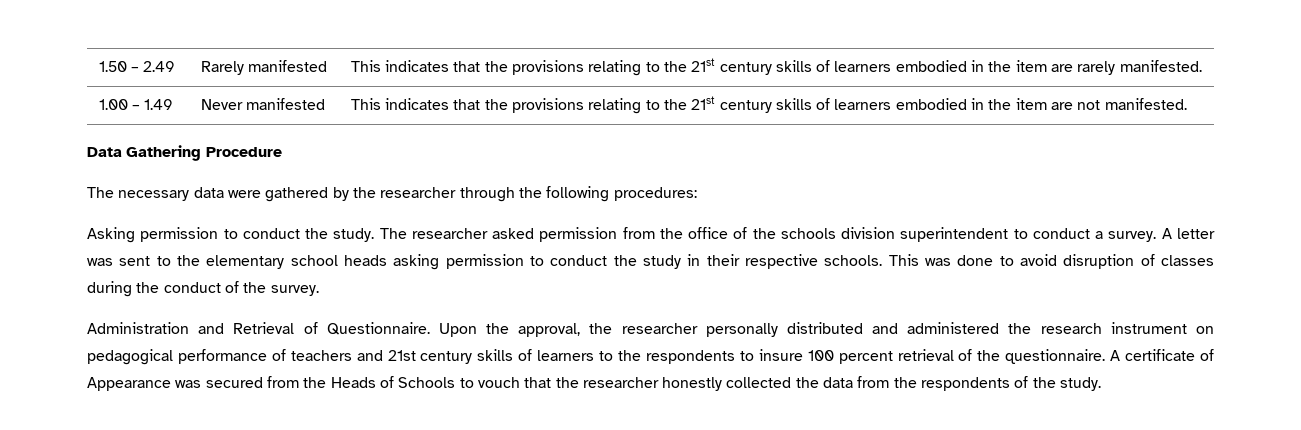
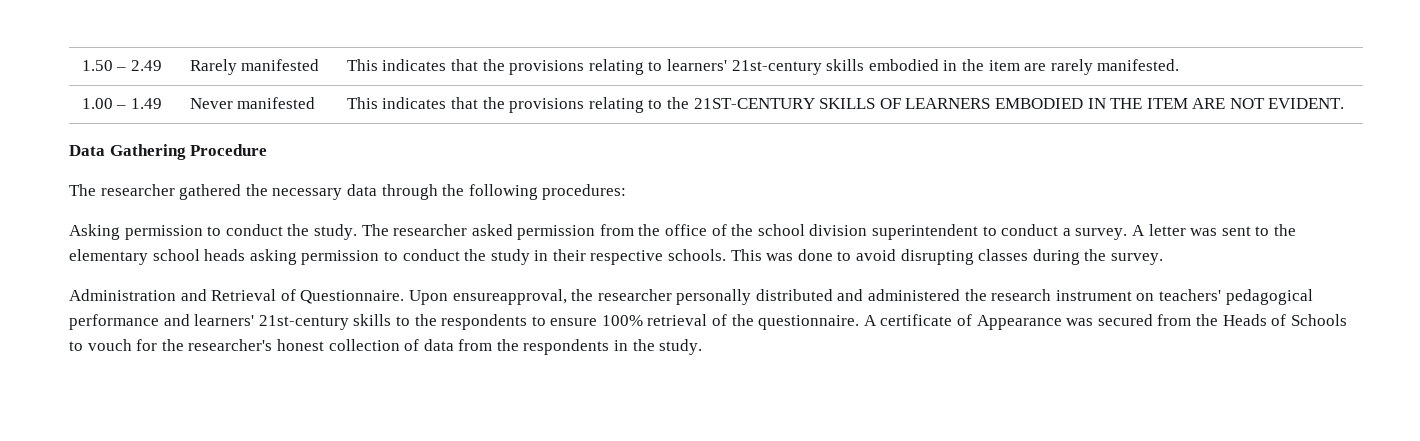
- 1.50 – 2.49 | Rarely manifested | This indicates that the provisions relating to the 21st century skills of learners embodied in the item are rarely manifested.
+ 1.50 – 2.49 | Rarely manifested | This indicates that the provisions relating to learners' 21st-century skills embodied in the item are rarely manifested.
- 1.00 – 1.49 | Never manifested | This indicates that the provisions relating to the 21st century skills of learners embodied in the item are not manifested.
+ 1.00 – 1.49 | Never manifested | This indicates that the provisions relating to the 21ST-CENTURY SKILLS OF LEARNERS EMBODIED IN THE ITEM ARE NOT EVIDENT.
  Data Gathering Procedure
- The necessary data were gathered by the researcher through the following procedures:
+ The researcher gathered the necessary data through the following procedures:
- The researcher asked permission from the office of the schools division superintendent to conduct a survey.
+ The researcher asked permission from the office of the school division superintendent to conduct a survey.
- This was done to avoid disruption of classes during the conduct of the survey.
+ This was done to avoid disrupting classes during the survey.
- Upon the approval, the researcher personally distributed and administered the research instrument on pedagogical performance of teachers and 21st century skills of learners to the respondents to insure 100 percent retrieval of the questionnaire.
+ Upon ensureapproval, the researcher personally distributed and administered the research instrument on teachers' pedagogical performance and learners' 21st-century skills to the respondents to ensure 100% retrieval of the questionnaire.
- A certificate of Appearance was secured from the Heads of Schools to vouch that the researcher honestly collected the data from the respondents of the study.
+ A certificate of Appearance was secured from the Heads of Schools to vouch for the researcher's honest collection of data from the respondents in the study.

